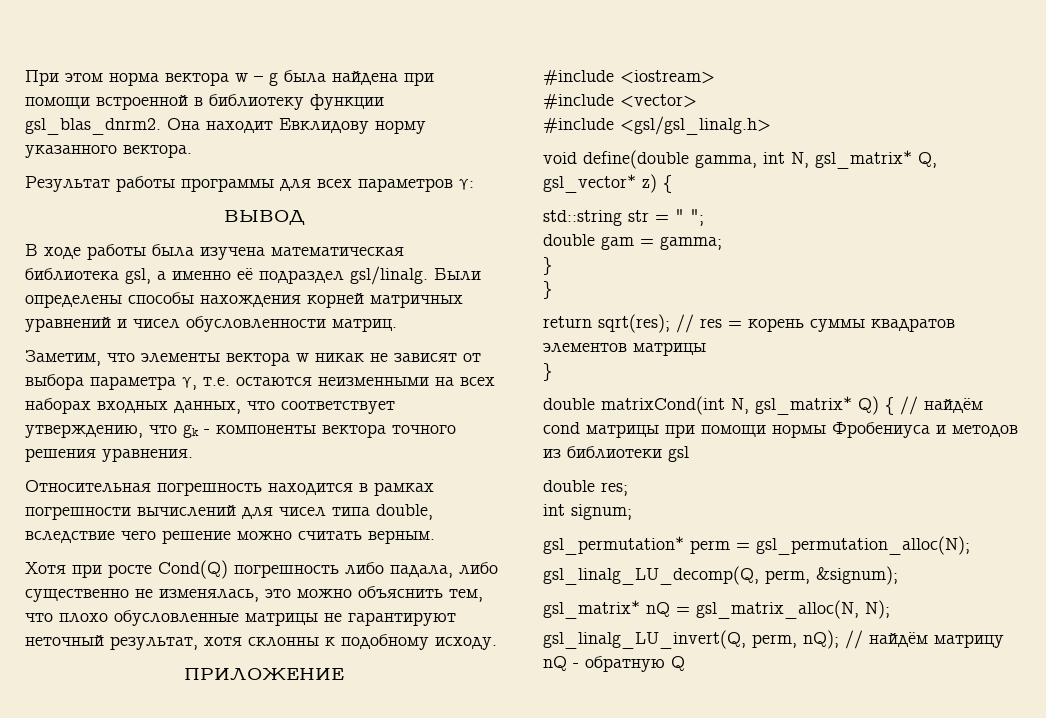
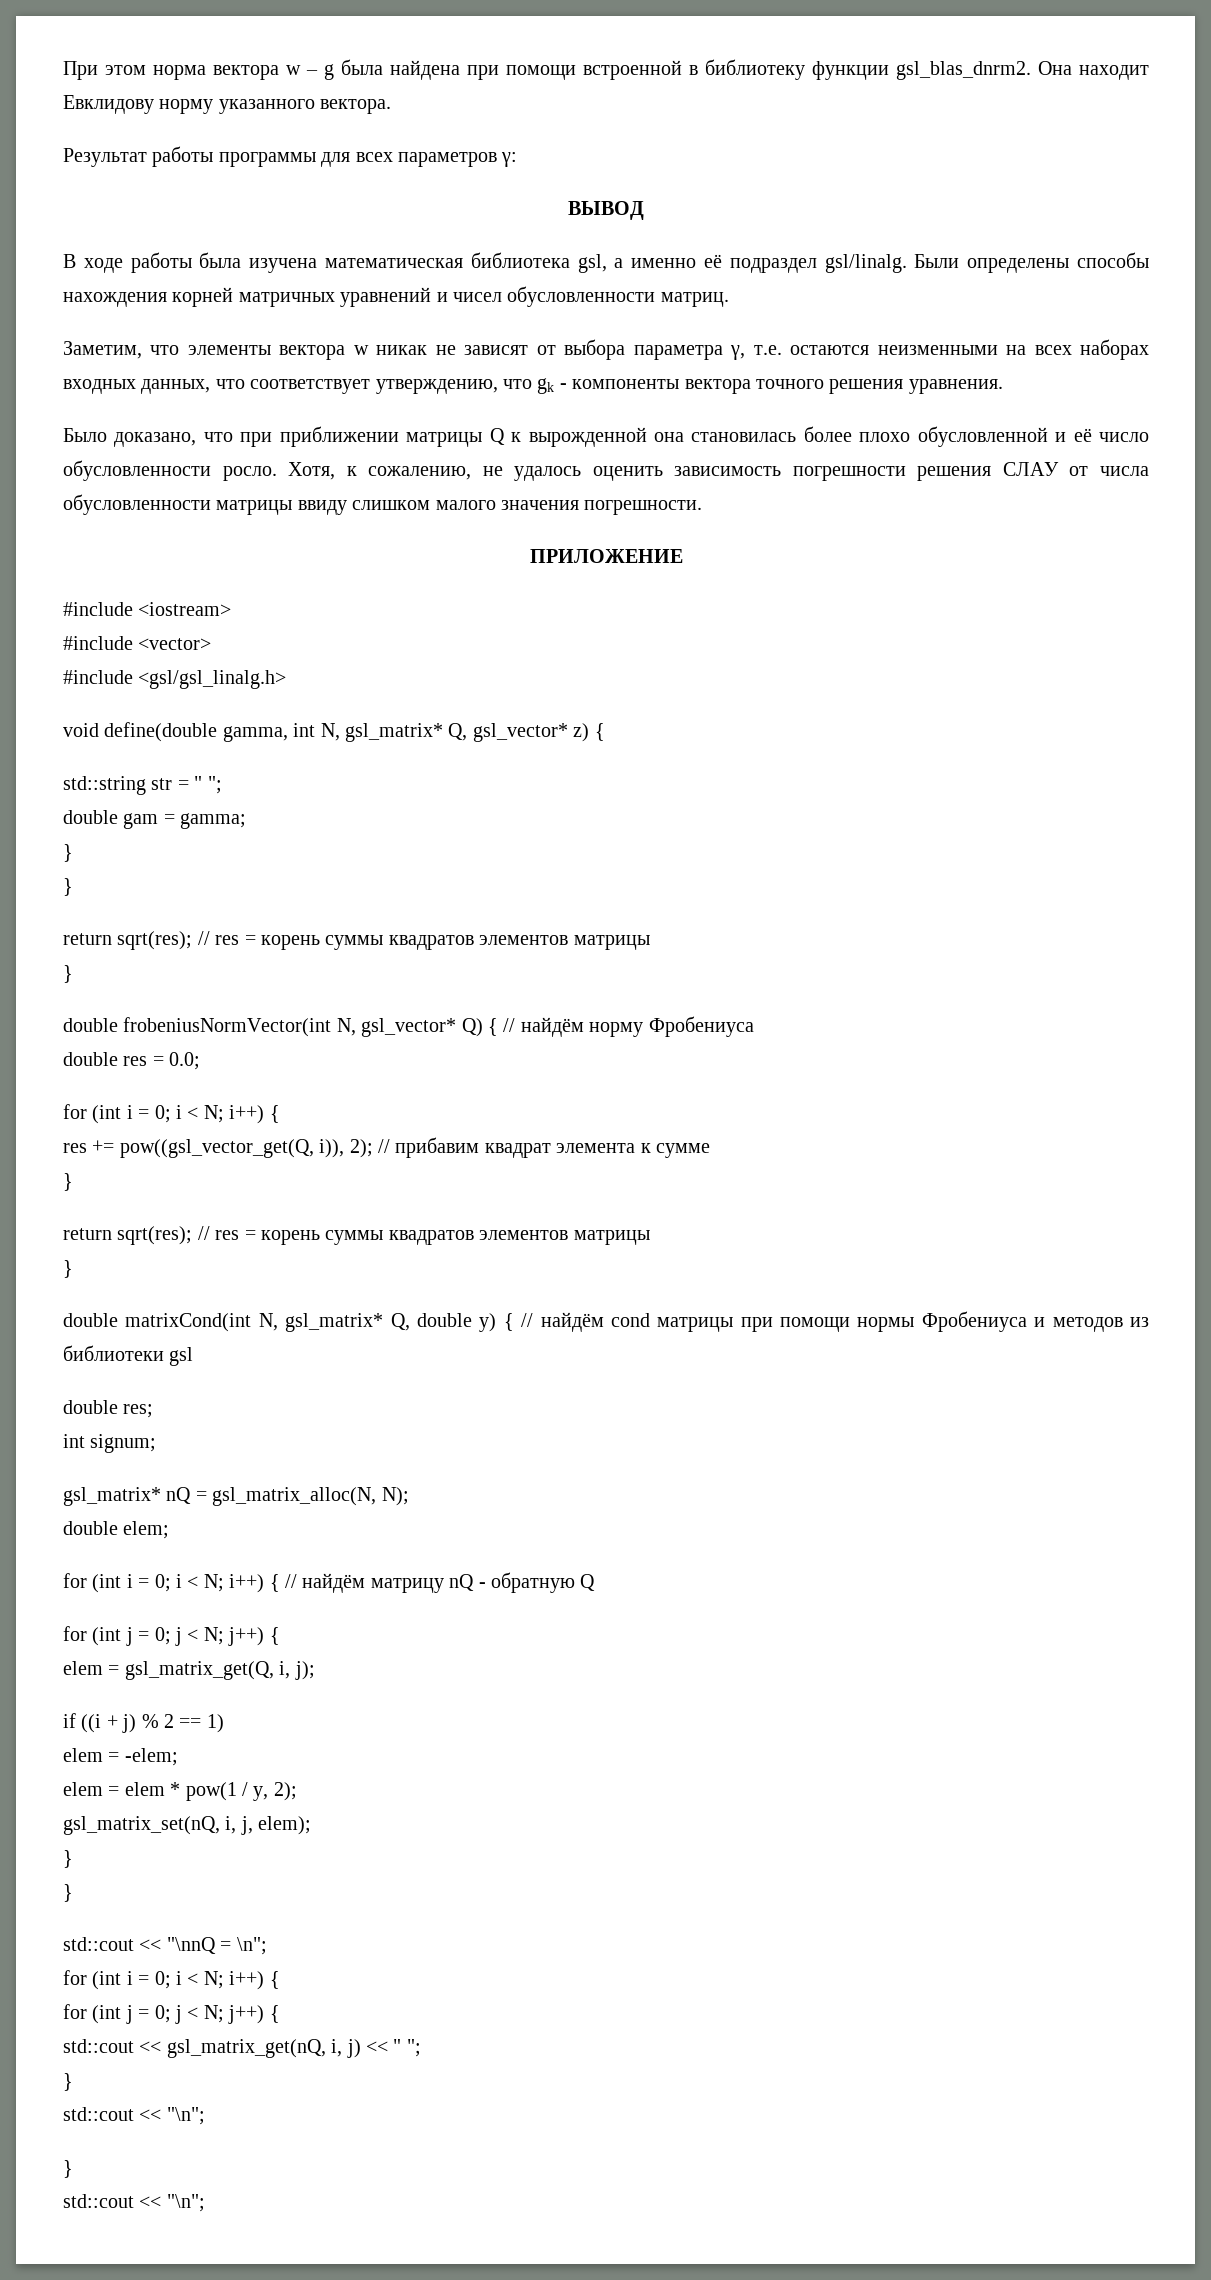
- Относительная погрешность находится в рамках погрешности вычислений для чисел типа double, вследствие чего решение можно считать верным.
- Хотя при росте Cond(Q) погрешность либо падала, либо существенно не изменялась, это можно объяснить тем, что плохо обусловленные матрицы не гарантируют неточный результат, хотя склонны к подобному исходу.
+ Было доказано, что при приближении матрицы Q к вырожденной она становилась более плохо обусловленной и её число обусловленности росло. Хотя, к сожалению, не удалось оценить зависимость погрешности решения СЛАУ от числа обусловленности матрицы ввиду слишком малого значения погрешности.
+ double frobeniusNormVector(int N, gsl_vector* Q) { // найдём норму Фробениуса
+ double res = 0.0;
+ for (int i = 0; i < N; i++) {
+ res += pow((gsl_vector_get(Q, i)), 2); // прибавим квадрат элемента к сумме
+ }
+ return sqrt(res); // res = корень суммы квадратов элементов матрицы
+ }
- double matrixCond(int N, gsl_matrix* Q) { // найдём cond матрицы при помощи нормы Фробениуса и методов из библиотеки gsl
+ double matrixCond(int N, gsl_matrix* Q, double y) { // найдём cond матрицы при помощи нормы Фробениуса и методов из библиотеки gsl
- gsl_permutation* perm = gsl_permutation_alloc(N);
- gsl_linalg_LU_decomp(Q, perm, &signum);
- gsl_linalg_LU_invert(Q, perm, nQ); // найдём матрицу nQ - обратную Q
+ double elem;
+ for (int i = 0; i < N; i++) { // найдём матрицу nQ - обратную Q
+ for (int j = 0; j < N; j++) {
+ elem = gsl_matrix_get(Q, i, j);
+ if ((i + j) % 2 == 1)
+ elem = -elem;
+ elem = elem * pow(1 / y, 2);
+ gsl_matrix_set(nQ, i, j, elem);
+ }
+ }
+ std::cout << "\nnQ = \n";
+ for (int i = 0; i < N; i++) {
+ for (int j = 0; j < N; j++) {
+ std::cout << gsl_matrix_get(nQ, i, j) << " ";
+ }
+ std::cout << "\n";
+ }
+ std::cout << "\n";

